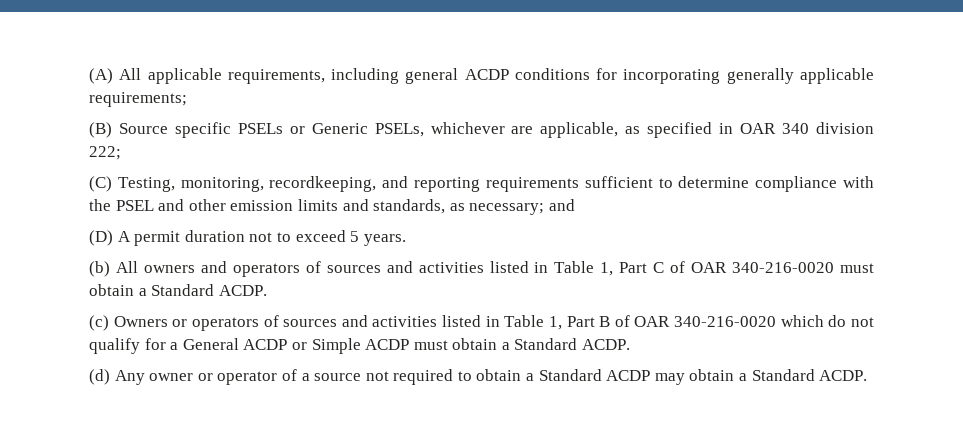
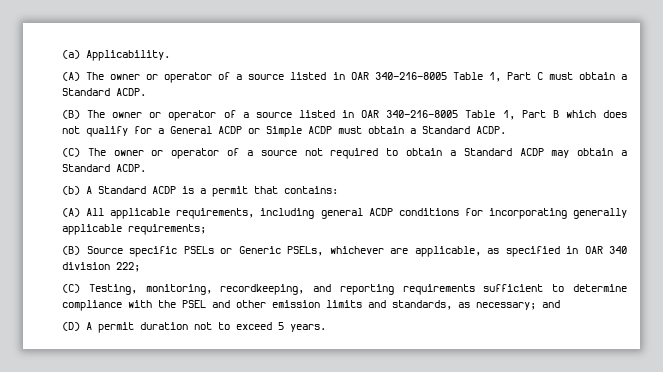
+ (a) Applicability.
+ (A) The owner or operator of a source listed in OAR 340-216-8005 Table 1, Part C must obtain a Standard ACDP.
+ (B) The owner or operator of a source listed in OAR 340-216-8005 Table 1, Part B which does not qualify for a General ACDP or Simple ACDP must obtain a Standard ACDP.
+ (C) The owner or operator of a source not required to obtain a Standard ACDP may obtain a Standard ACDP.
+ (b) A Standard ACDP is a permit that contains:
- (b) All owners and operators of sources and activities listed in Table 1, Part C of OAR 340-216-0020 must obtain a Standard ACDP.
- (c) Owners or operators of sources and activities listed in Table 1, Part B of OAR 340-216-0020 which do not qualify for a General ACDP or Simple ACDP must obtain a Standard ACDP.
- (d) Any owner or operator of a source not required to obtain a Standard ACDP may obtain a Standard ACDP.

